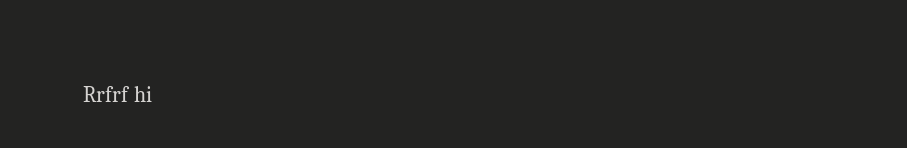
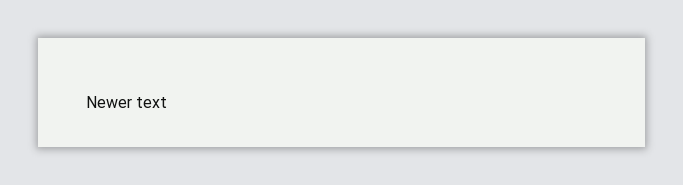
- Rrfrf hi
+ Newer text

